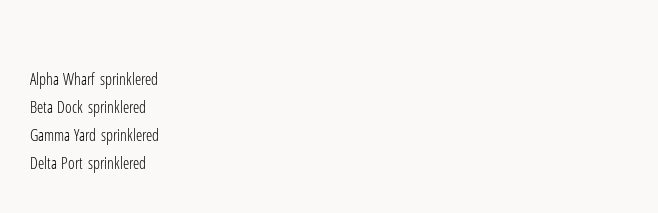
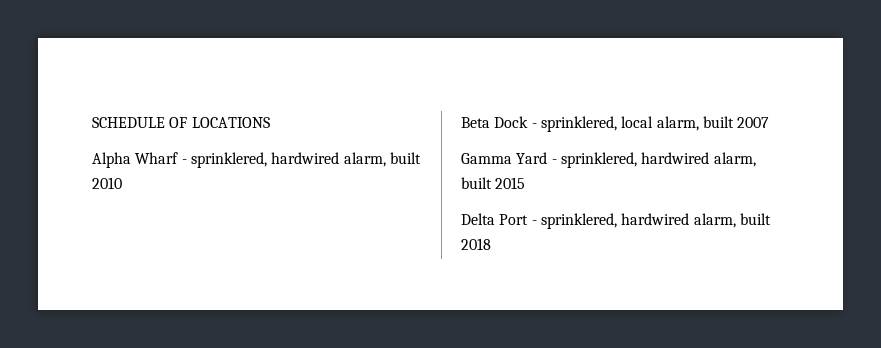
- Alpha Wharf sprinklered
- Beta Dock sprinklered
- Gamma Yard sprinklered
- Delta Port sprinklered
+ SCHEDULE OF LOCATIONS
+ Alpha Wharf - sprinklered, hardwired alarm, built 2010
+ Beta Dock - sprinklered, local alarm, built 2007
+ Gamma Yard - sprinklered, hardwired alarm, built 2015
+ Delta Port - sprinklered, hardwired alarm, built 2018

